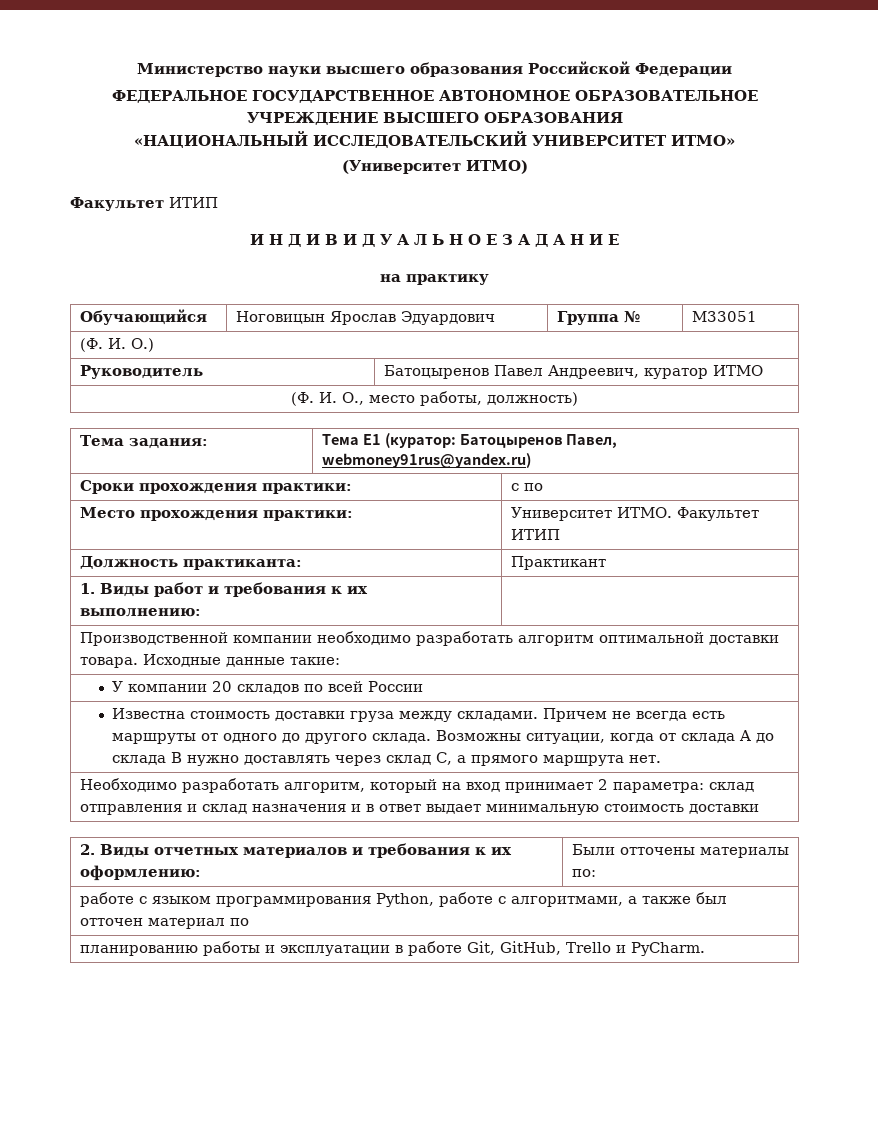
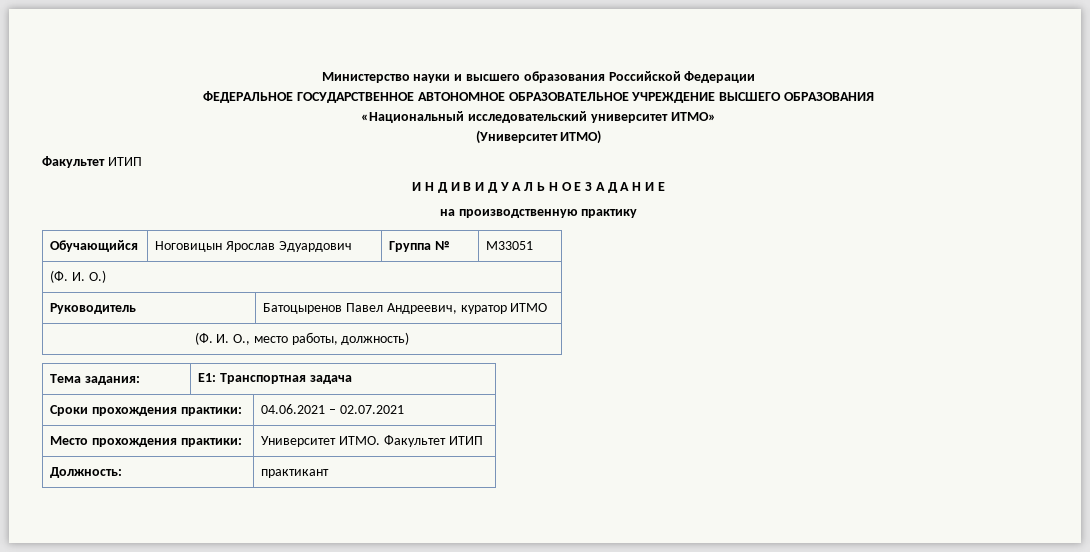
- Министерство науки высшего образования Российской Федерации
+ Министерство науки и высшего образования Российской Федерации
- «НАЦИОНАЛЬНЫЙ ИССЛЕДОВАТЕЛЬСКИЙ УНИВЕРСИТЕТ ИТМО»
+ «Национальный исследовательский университет ИТМО»
- на практику
+ на производственную практику
- Тема задания: | Тема E1 (куратор: Батоцыренов Павел, webmoney91rus@yandex.ru)
+ Тема задания: | E1: Транспортная задача
- Сроки прохождения практики: | с по
+ Сроки прохождения практики: | 04.06.2021 – 02.07.2021
- Должность практиканта: | Практикант
- 1. Виды работ и требования к их выполнению: |
- Производственной компании необходимо разработать алгоритм оптимальной доставки товара. Исходные данные такие:
- У компании 20 складов по всей России
- Известна стоимость доставки груза между складами. Причем не всегда есть маршруты от одного до другого склада. Возможны ситуации, когда от склада A до склада B нужно доставлять через склад C, а прямого маршрута нет.
- Необходимо разработать алгоритм, который на вход принимает 2 параметра: склад отправления и склад назначения и в ответ выдает минимальную стоимость доставки
- 2. Виды отчетных материалов и требования к их оформлению: | Были отточены материалы по:
- работе с языком программирования Python, работе с алгоритмами, а также был отточен материал по
- планированию работы и эксплуатации в работе Git, GitHub, Trello и PyCharm.
+ Должность: | практикант

